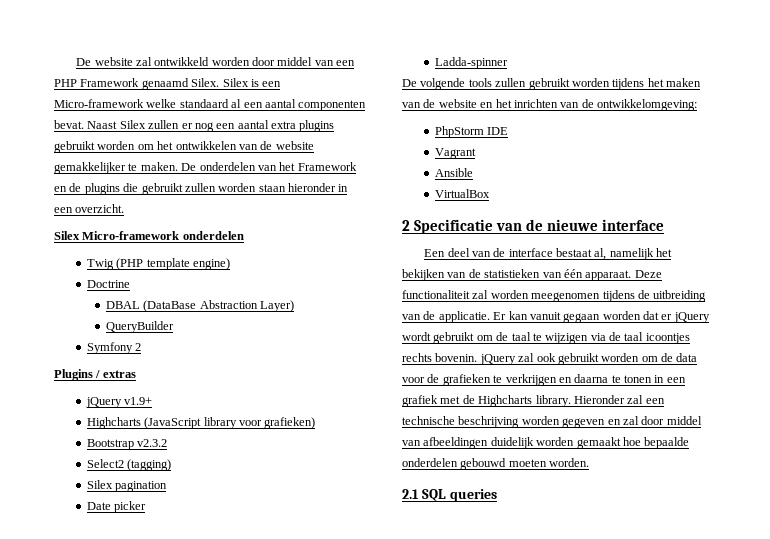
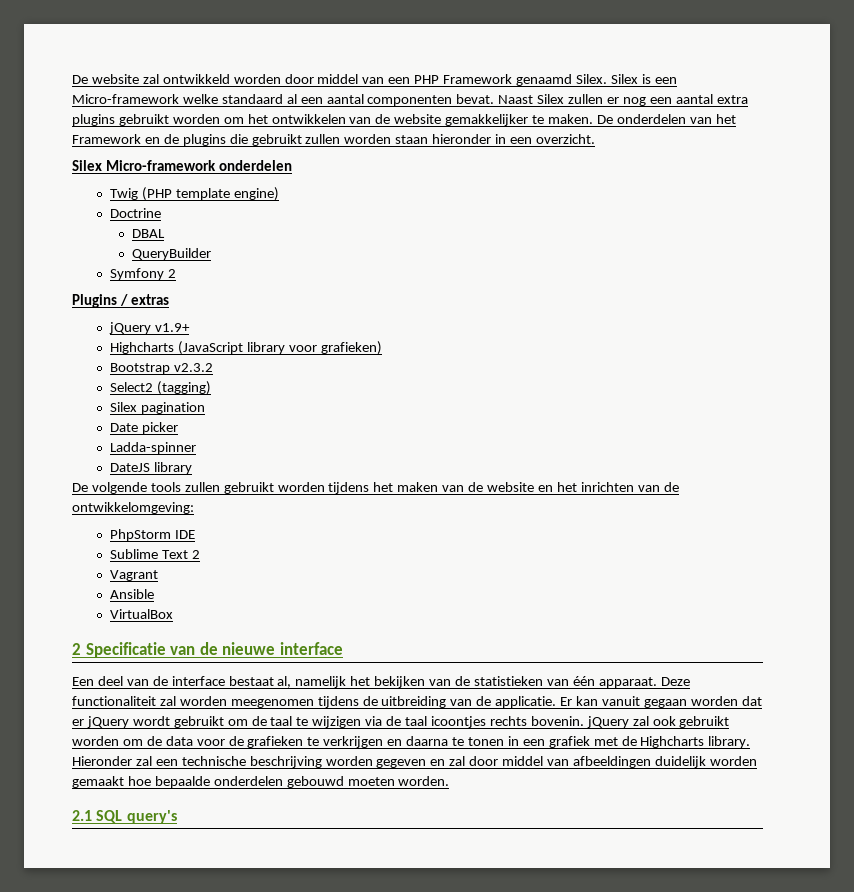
- DBAL (DataBase Abstraction Layer)
+ DBAL
+ DateJS library
+ Sublime Text 2
- 2.1 SQL queries
+ 2.1 SQL query's

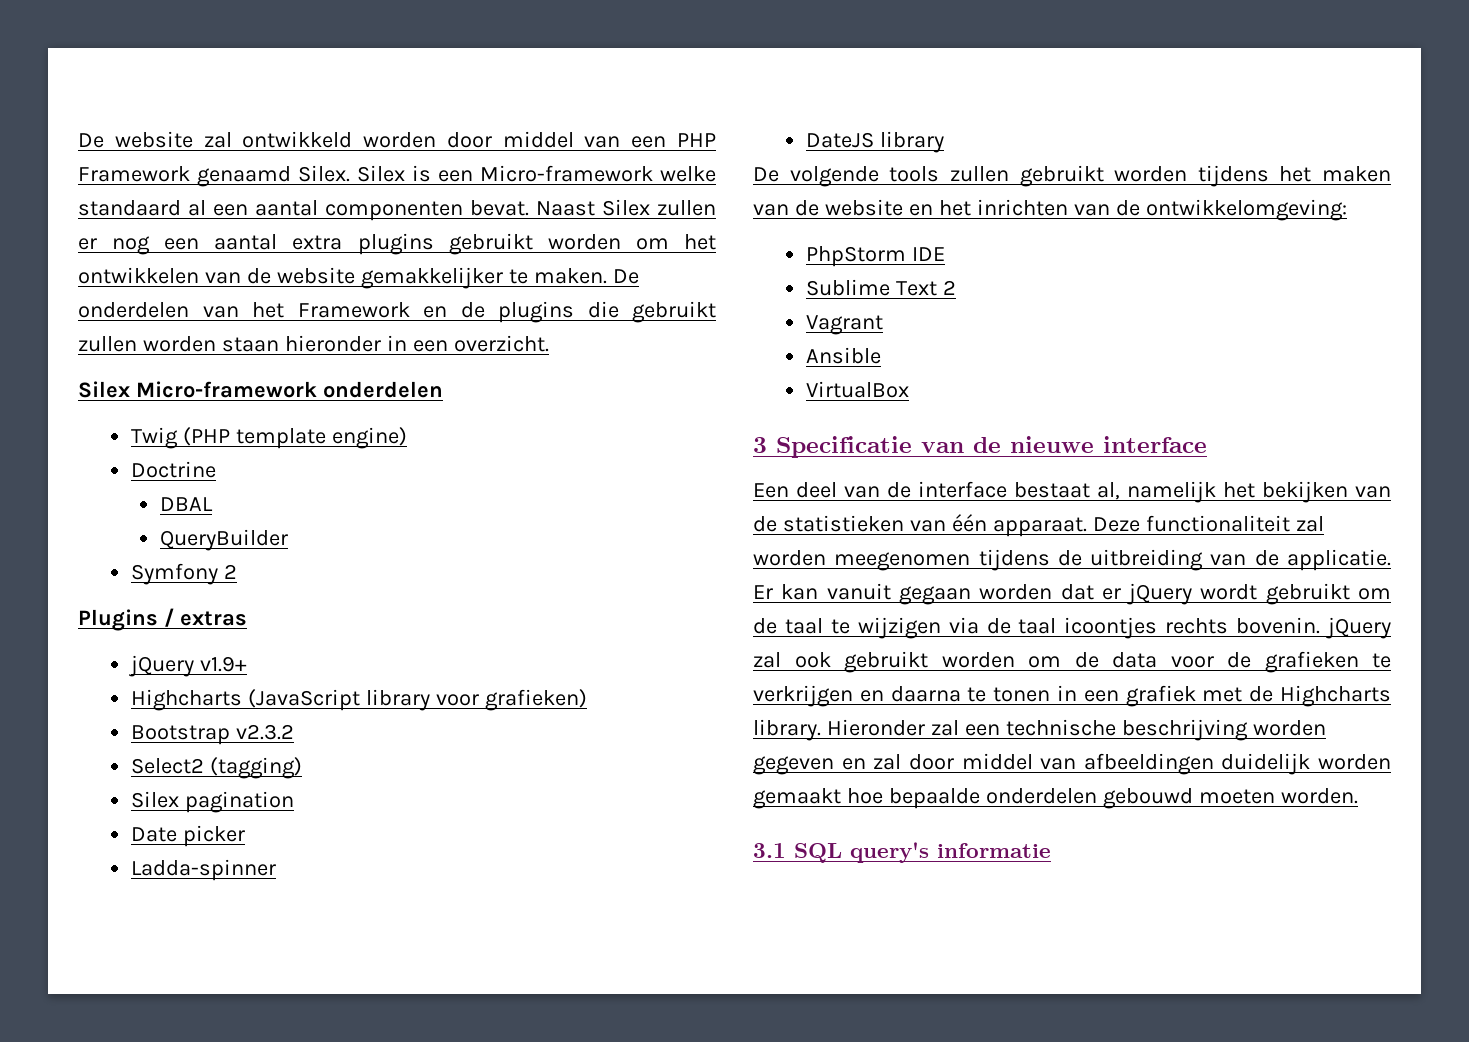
- 2 Specificatie van de nieuwe interface
+ 3 Specificatie van de nieuwe interface
- 2.1 SQL query's
+ 3.1 SQL query's informatie

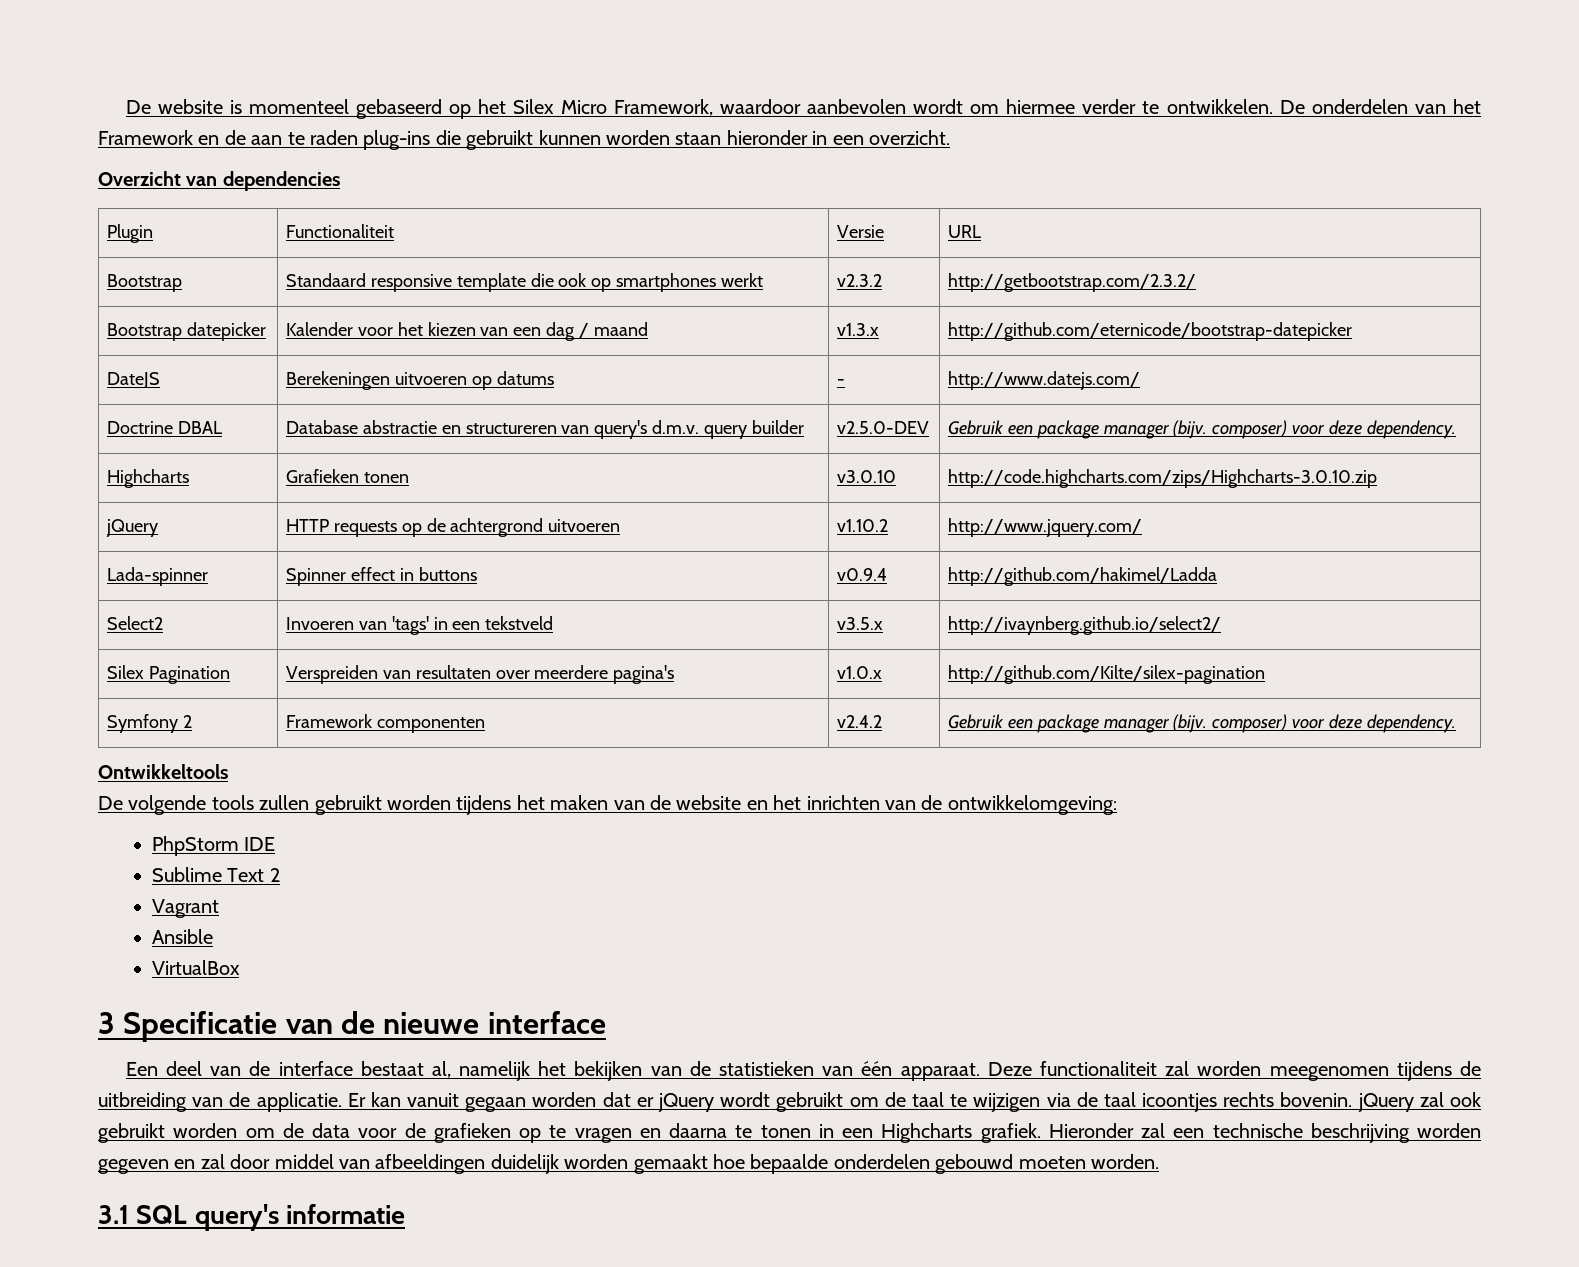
- De website zal ontwikkeld worden door middel van een PHP Framework genaamd Silex. Silex is een Micro-framework welke standaard al een aantal componenten bevat. Naast Silex zullen er nog een aantal extra plugins gebruikt worden om het ontwikkelen van de website gemakkelijker te maken.
+ De website is momenteel gebaseerd op het Silex Micro Framework, waardoor aanbevolen wordt om hiermee verder te ontwikkelen.
- De onderdelen van het Framework en de plugins die gebruikt zullen worden staan hieronder in een overzicht.
+ De onderdelen van het Framework en de aan te raden plug-ins die gebruikt kunnen worden staan hieronder in een overzicht.
- Silex Micro-framework onderdelen
- Twig (PHP template engine)
- Doctrine
- DBAL
- QueryBuilder
- Symfony 2
- Plugins / extras
- jQuery v1.9+
- Highcharts (JavaScript library voor grafieken)
- Bootstrap v2.3.2
- Select2 (tagging)
- Silex pagination
- Date picker
- Ladda-spinner
- DateJS library
+ Overzicht van dependencies
+ Plugin | Functionaliteit | Versie | URL
+ Bootstrap | Standaard responsive template die ook op smartphones werkt | v2.3.2 | http://getbootstrap.com/2.3.2/
+ Bootstrap datepicker | Kalender voor het kiezen van een dag / maand | v1.3.x | http://github.com/eternicode/bootstrap-datepicker
+ DateJS | Berekeningen uitvoeren op datums | - | http://www.datejs.com/
+ Doctrine DBAL | Database abstractie en structureren van query's d.m.v. query builder | v2.5.0-DEV | Gebruik een package manager (bijv. composer) voor deze dependency.
+ Highcharts | Grafieken tonen | v3.0.10 | http://code.highcharts.com/zips/Highcharts-3.0.10.zip
+ jQuery | HTTP requests op de achtergrond uitvoeren | v1.10.2 | http://www.jquery.com/
+ Lada-spinner | Spinner effect in buttons | v0.9.4 | http://github.com/hakimel/Ladda
+ Select2 | Invoeren van 'tags' in een tekstveld | v3.5.x | http://ivaynberg.github.io/select2/
+ Silex Pagination | Verspreiden van resultaten over meerdere pagina's | v1.0.x | http://github.com/Kilte/silex-pagination
+ Symfony 2 | Framework componenten | v2.4.2 | Gebruik een package manager (bijv. composer) voor deze dependency.
+ Ontwikkeltools
- Er kan vanuit gegaan worden dat er jQuery wordt gebruikt om de taal te wijzigen via de taal icoontjes rechts bovenin. jQuery zal ook gebruikt worden om de data voor de grafieken te verkrijgen en daarna te tonen in een grafiek met de Highcharts library.
+ Er kan vanuit gegaan worden dat er jQuery wordt gebruikt om de taal te wijzigen via de taal icoontjes rechts bovenin. jQuery zal ook gebruikt worden om de data voor de grafieken op te vragen en daarna te tonen in een Highcharts grafiek.

